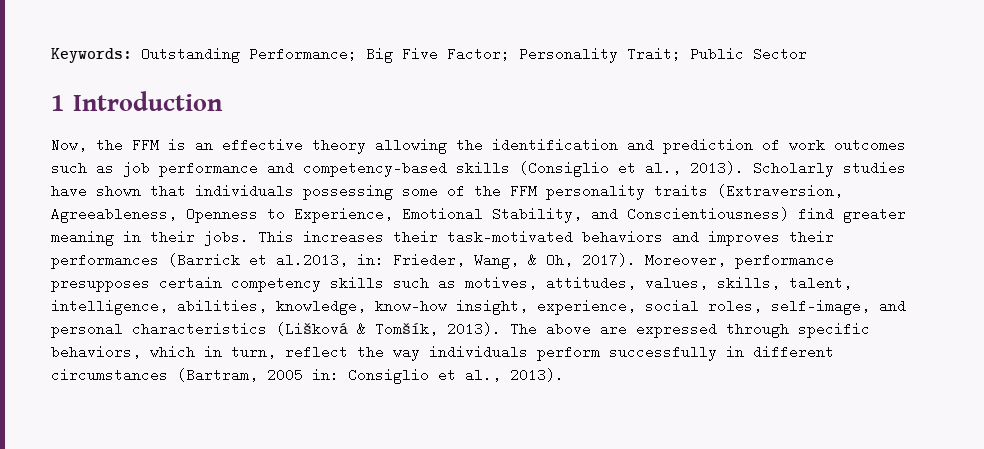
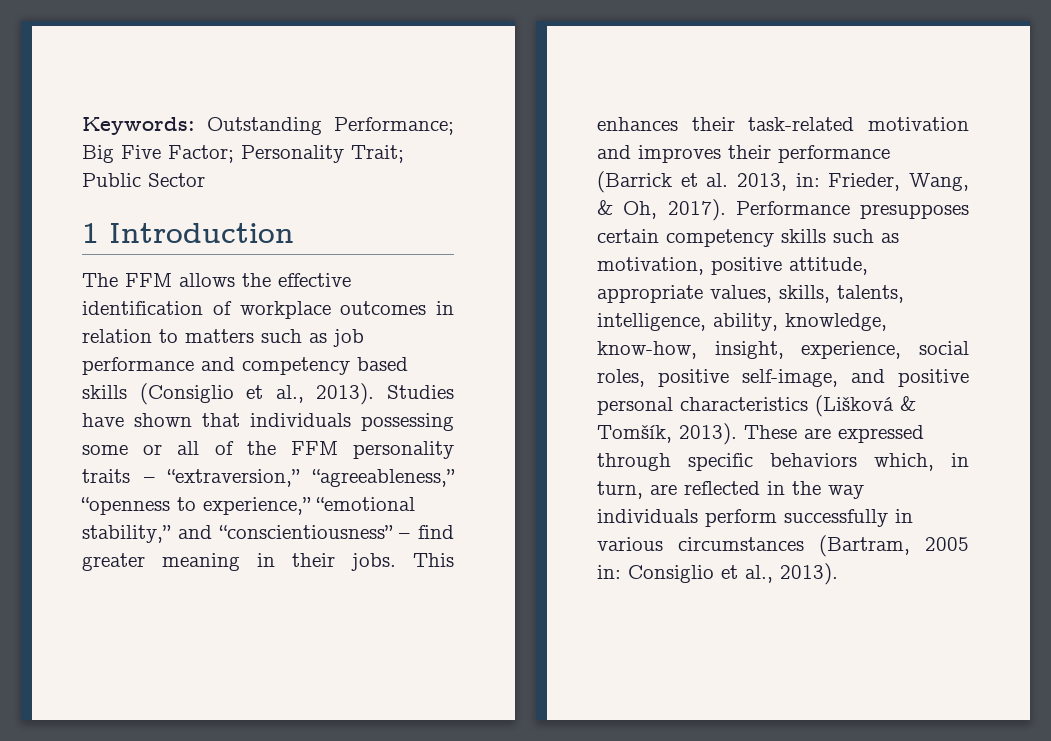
- Now, the FFM is an effective theory allowing the identification and prediction of work outcomes such as job performance and competency-based skills (Consiglio et al., 2013).
+ The FFM allows the effective identification of workplace outcomes in relation to matters such as job performance and competency based skills (Consiglio et al., 2013).
- Scholarly studies have shown that individuals possessing some of the FFM personality traits (Extraversion, Agreeableness, Openness to Experience, Emotional Stability, and Conscientiousness) find greater meaning in their jobs.
+ Studies have shown that individuals possessing some or all of the FFM personality traits – “extraversion,” “agreeableness,” “openness to experience,” “emotional stability,” and “conscientiousness” – find greater meaning in their jobs.
- This increases their task-motivated behaviors and improves their performances (Barrick et al.2013, in: Frieder, Wang, & Oh, 2017).
+ This enhances their task-related motivation and improves their performance (Barrick et al. 2013, in: Frieder, Wang, & Oh, 2017).
- Moreover, performance presupposes certain competency skills such as motives, attitudes, values, skills, talent, intelligence, abilities, knowledge, know-how insight, experience, social roles, self-image, and personal characteristics (Lišková & Tomšík, 2013).
+ Performance presupposes certain competency skills such as motivation, positive attitude, appropriate values, skills, talents, intelligence, ability, knowledge, know-how, insight, experience, social roles, positive self-image, and positive personal characteristics (Lišková & Tomšík, 2013).
- The above are expressed through specific behaviors, which in turn, reflect the way individuals perform successfully in different circumstances (Bartram, 2005 in: Consiglio et al., 2013).
+ These are expressed through specific behaviors which, in turn, are reflected in the way individuals perform successfully in various circumstances (Bartram, 2005 in: Consiglio et al., 2013).

